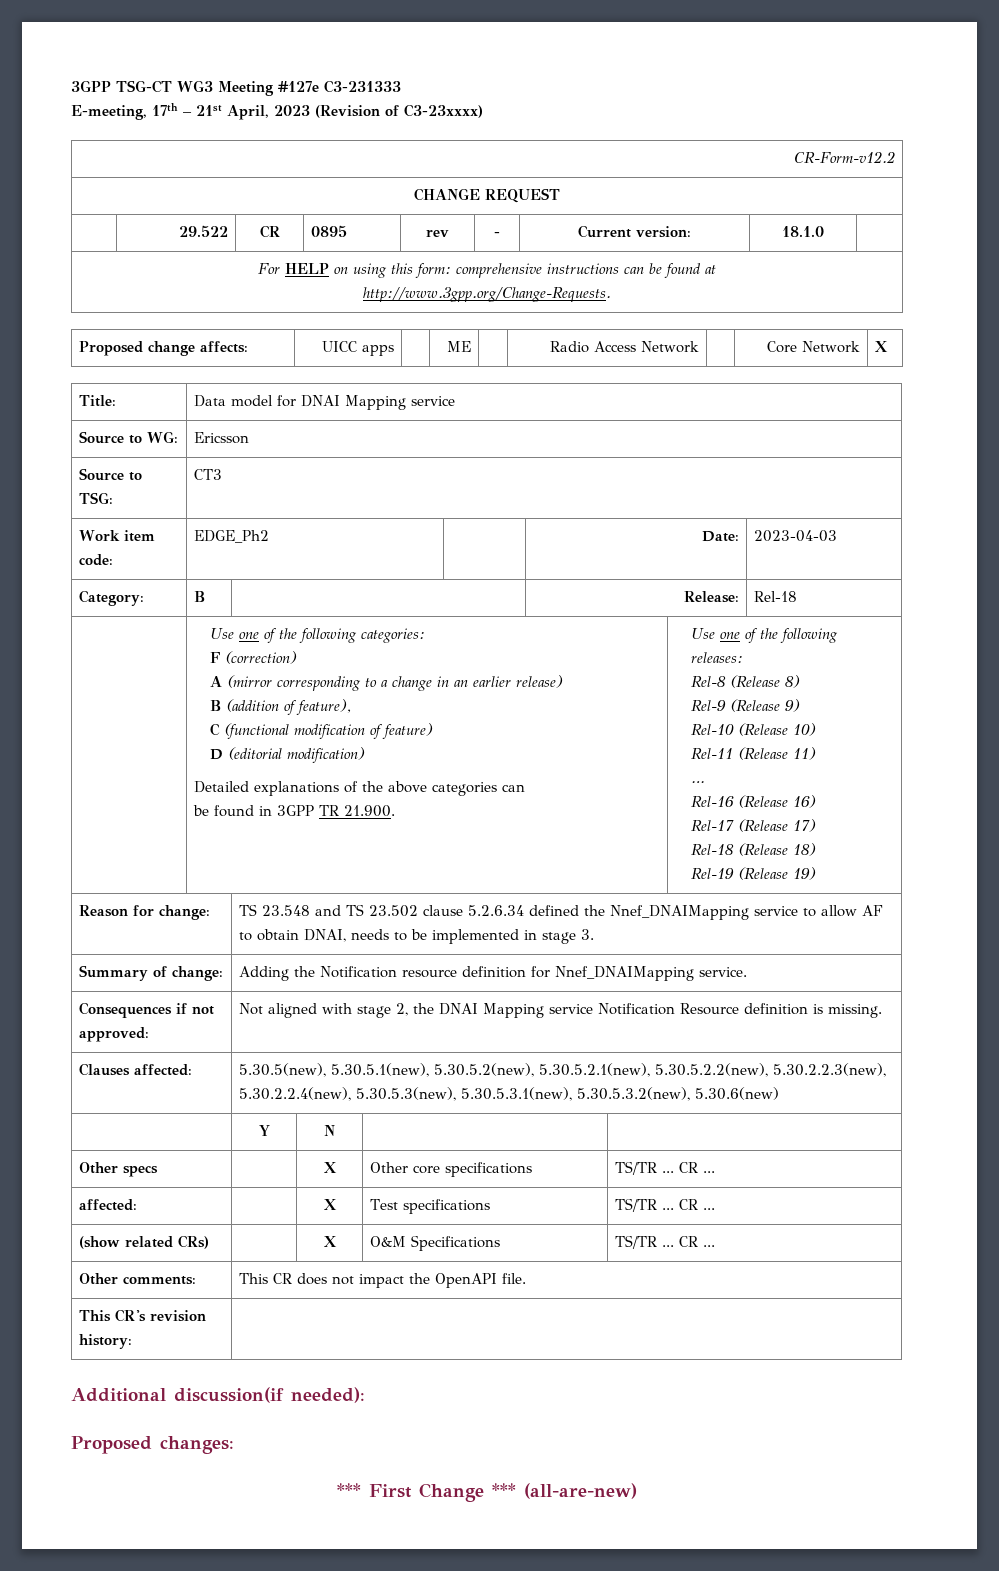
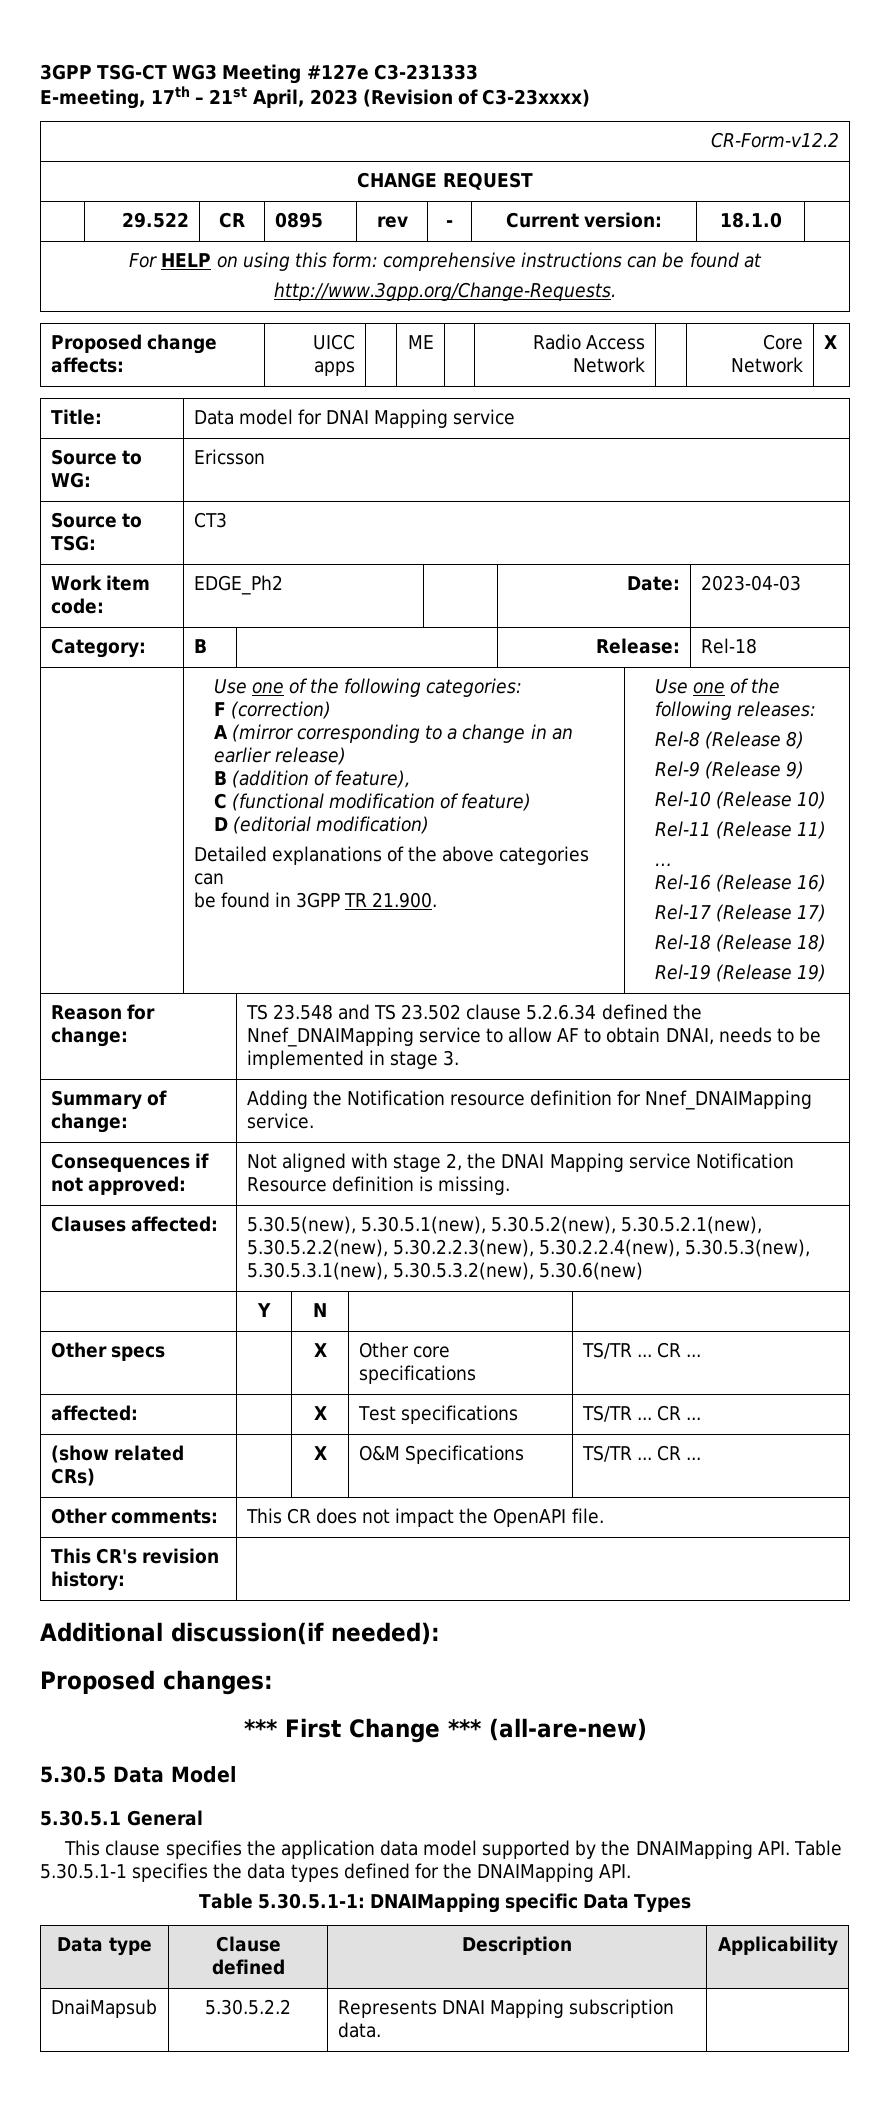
+ 5.30.5 Data Model
+ 5.30.5.1 General
+ This clause specifies the application data model supported by the DNAIMapping API. Table 5.30.5.1-1 specifies the data types defined for the DNAIMapping API.
+ Table 5.30.5.1-1: DNAIMapping specific Data Types
+ Data type | Clause defined | Description | Applicability
+ DnaiMapsub | 5.30.5.2.2 | Represents DNAI Mapping subscription data. |

